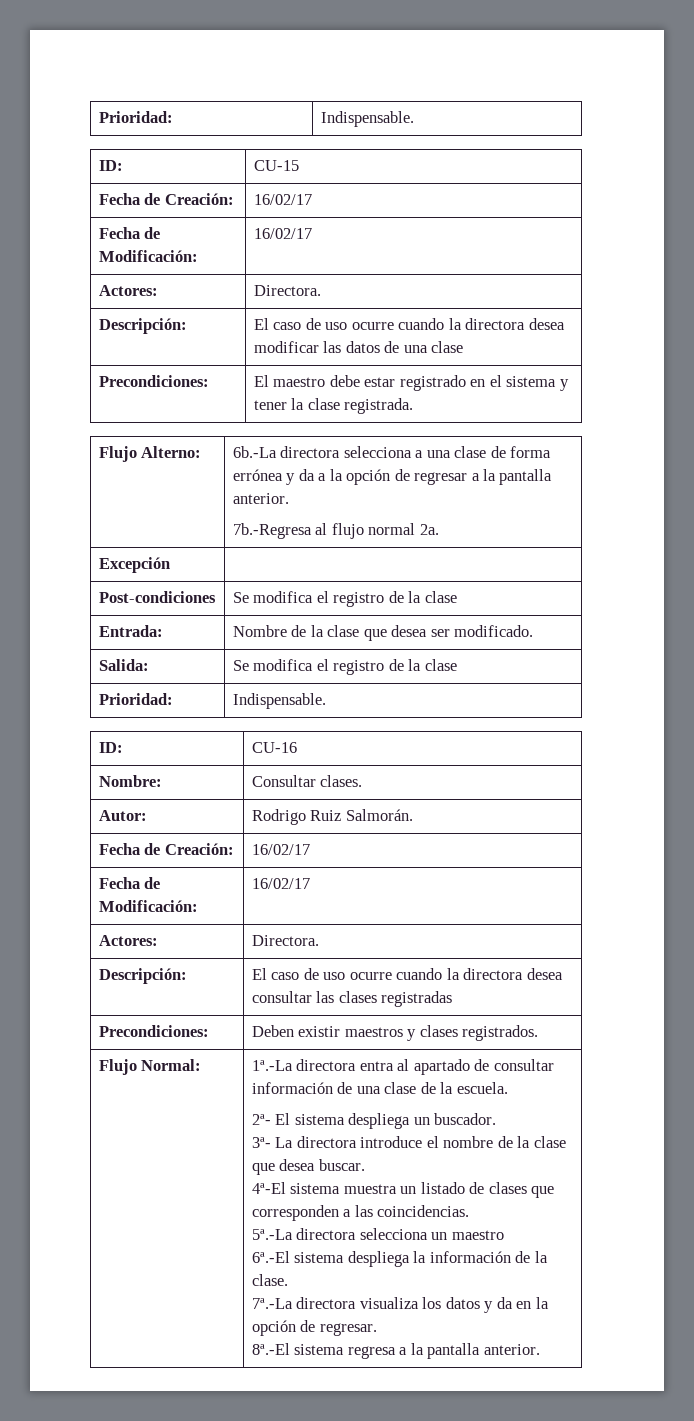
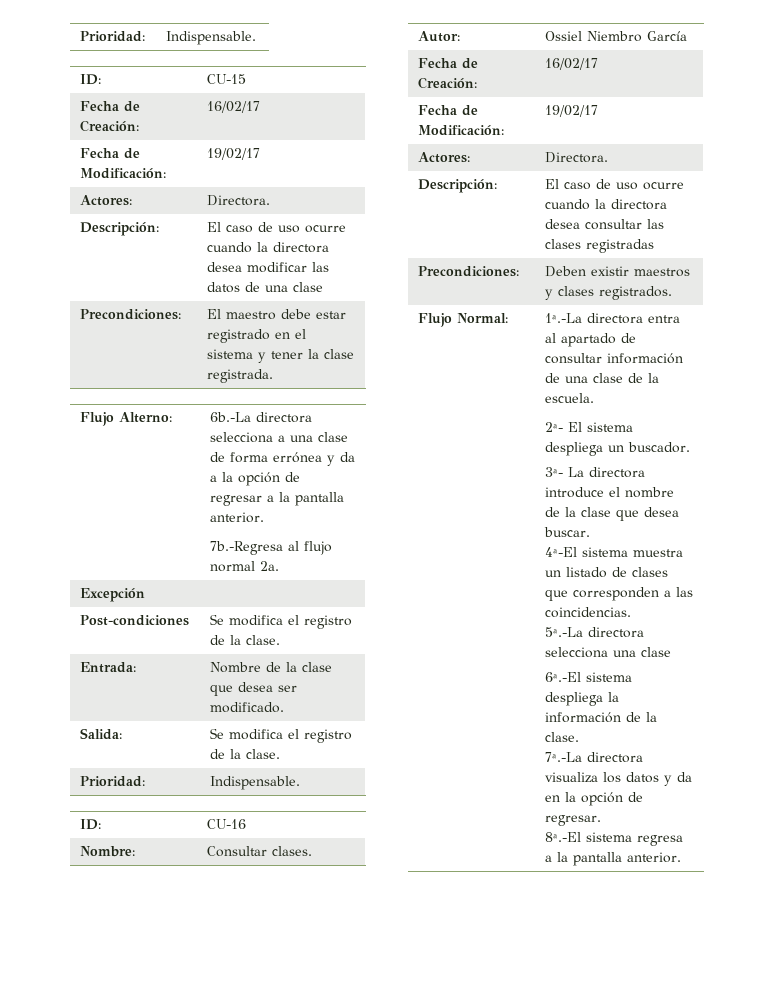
  ID: | CU-15
  Fecha de Creación: | 16/02/17
- Fecha de Modificación: | 16/02/17
+ Fecha de Modificación: | 19/02/17
- Post-condiciones | Se modifica el registro de la clase
+ Post-condiciones | Se modifica el registro de la clase.
- Salida: | Se modifica el registro de la clase
+ Salida: | Se modifica el registro de la clase.
- Autor: | Rodrigo Ruiz Salmorán.
+ Autor: | Ossiel Niembro García
  Fecha de Creación: | 16/02/17
- Fecha de Modificación: | 16/02/17
+ Fecha de Modificación: | 19/02/17
- 5ª.-La directora selecciona un maestro
+ 5ª.-La directora selecciona una clase

